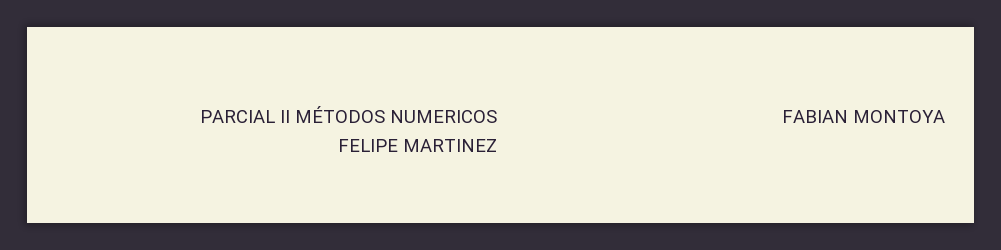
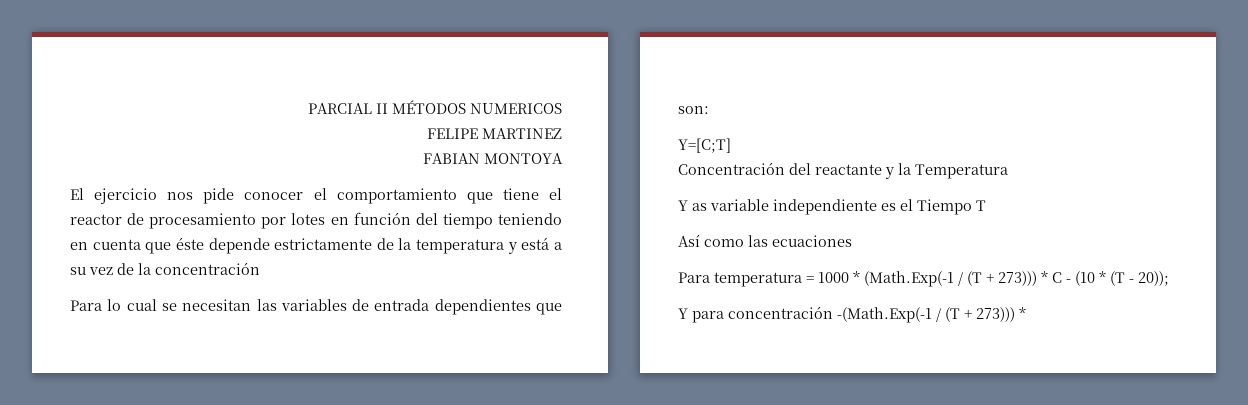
+ El ejercicio nos pide conocer el comportamiento que tiene el reactor de procesamiento por lotes en función del tiempo teniendo en cuenta que éste depende estrictamente de la temperatura y está a su vez de la concentración
+ Para lo cual se necesitan las variables de entrada dependientes que son:
+ Y=[C;T]
+ Concentración del reactante y la Temperatura
+ Y as variable independiente es el Tiempo T
+ Así como las ecuaciones
+ Para temperatura = 1000 * (Math.Exp(-1 / (T + 273))) * C - (10 * (T - 20));
+ Y para concentración -(Math.Exp(-1 / (T + 273))) *

